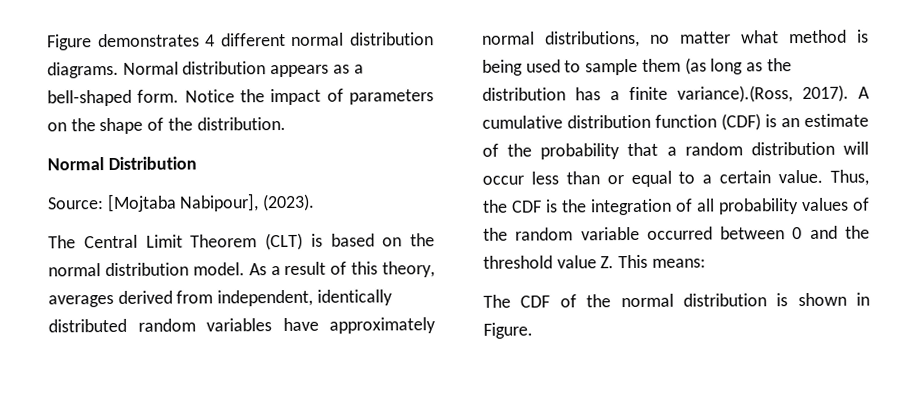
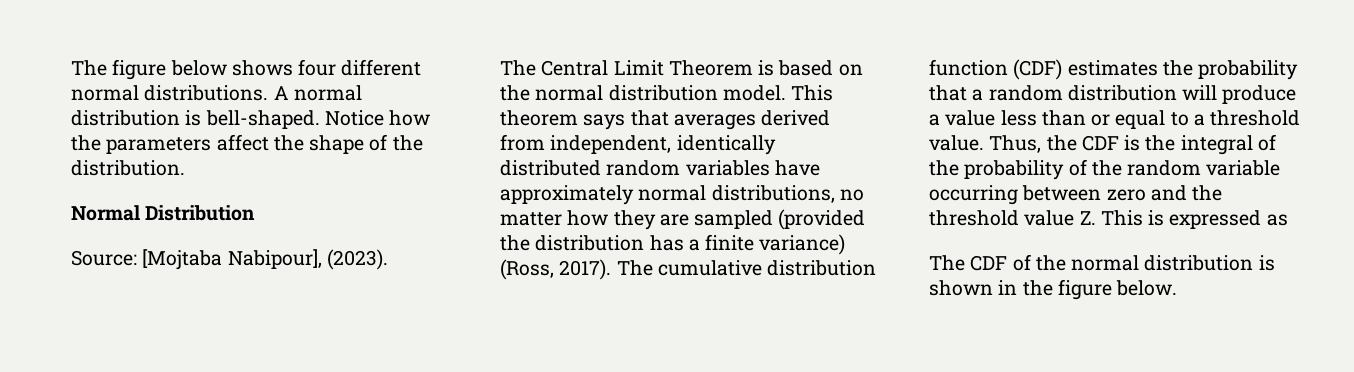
- Figure demonstrates 4 different normal distribution diagrams. Normal distribution appears as a bell-shaped form. Notice the impact of parameters on the shape of the distribution.
+ The figure below shows four different normal distributions. A normal distribution is bell-shaped. Notice how the parameters affect the shape of the distribution.
- The Central Limit Theorem (CLT) is based on the normal distribution model.
+ The Central Limit Theorem is based on the normal distribution model.
- As a result of this theory, averages derived from independent, identically distributed random variables have approximately normal distributions, no matter what method is being used to sample them (as long as the distribution has a finite variance).(Ross, 2017). A cumulative distribution function (CDF) is an estimate of the probability that a random distribution will occur less than or equal to a certain value.
+ This theorem says that averages derived from independent, identically distributed random variables have approximately normal distributions, no matter how they are sampled (provided the distribution has a finite variance) (Ross, 2017). The cumulative distribution function (CDF) estimates the probability that a random distribution will produce a value less than or equal to a threshold value.
- Thus, the CDF is the integration of all probability values of the random variable occurred between 0 and the threshold value Z. This means:
+ Thus, the CDF is the integral of the probability of the random variable occurring between zero and the threshold value Z. This is expressed as
- The CDF of the normal distribution is shown in Figure.
+ The CDF of the normal distribution is shown in the figure below.

